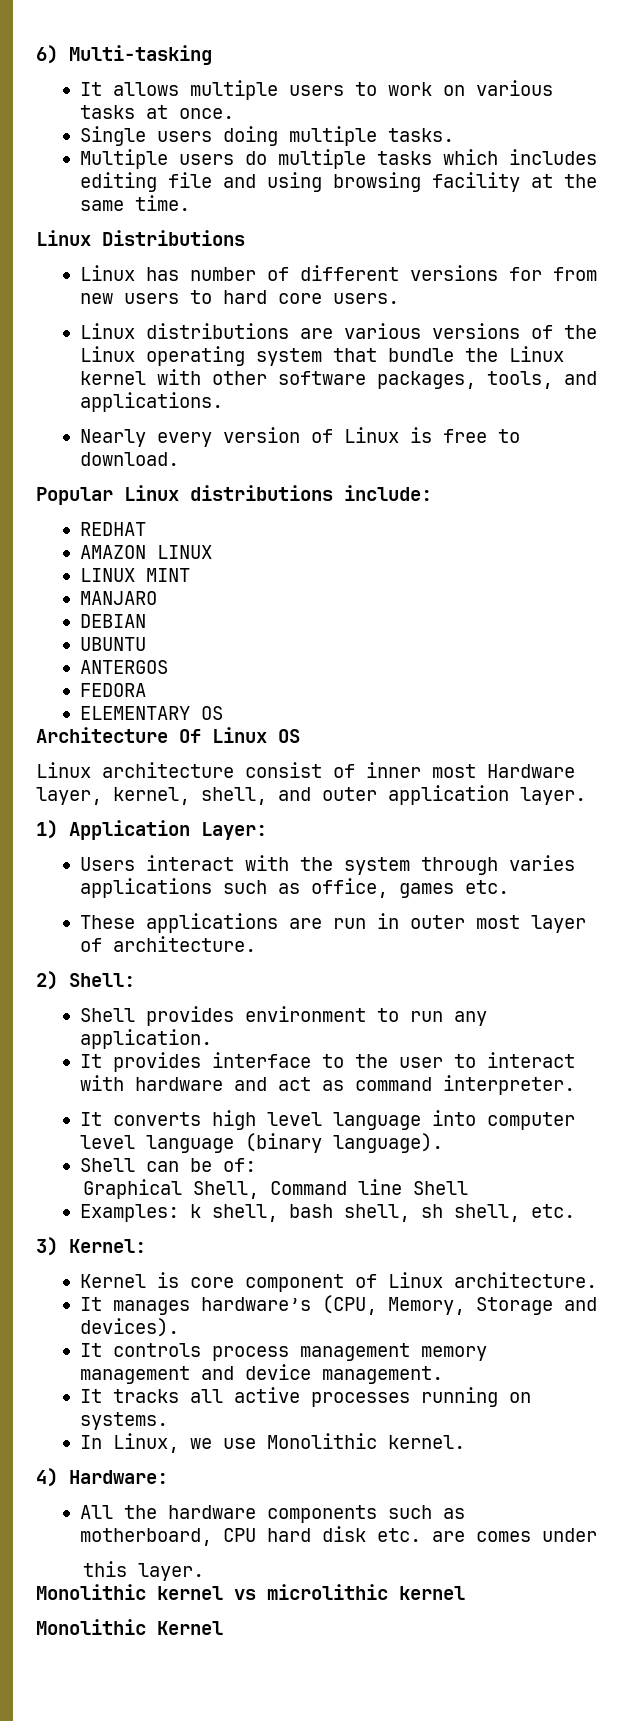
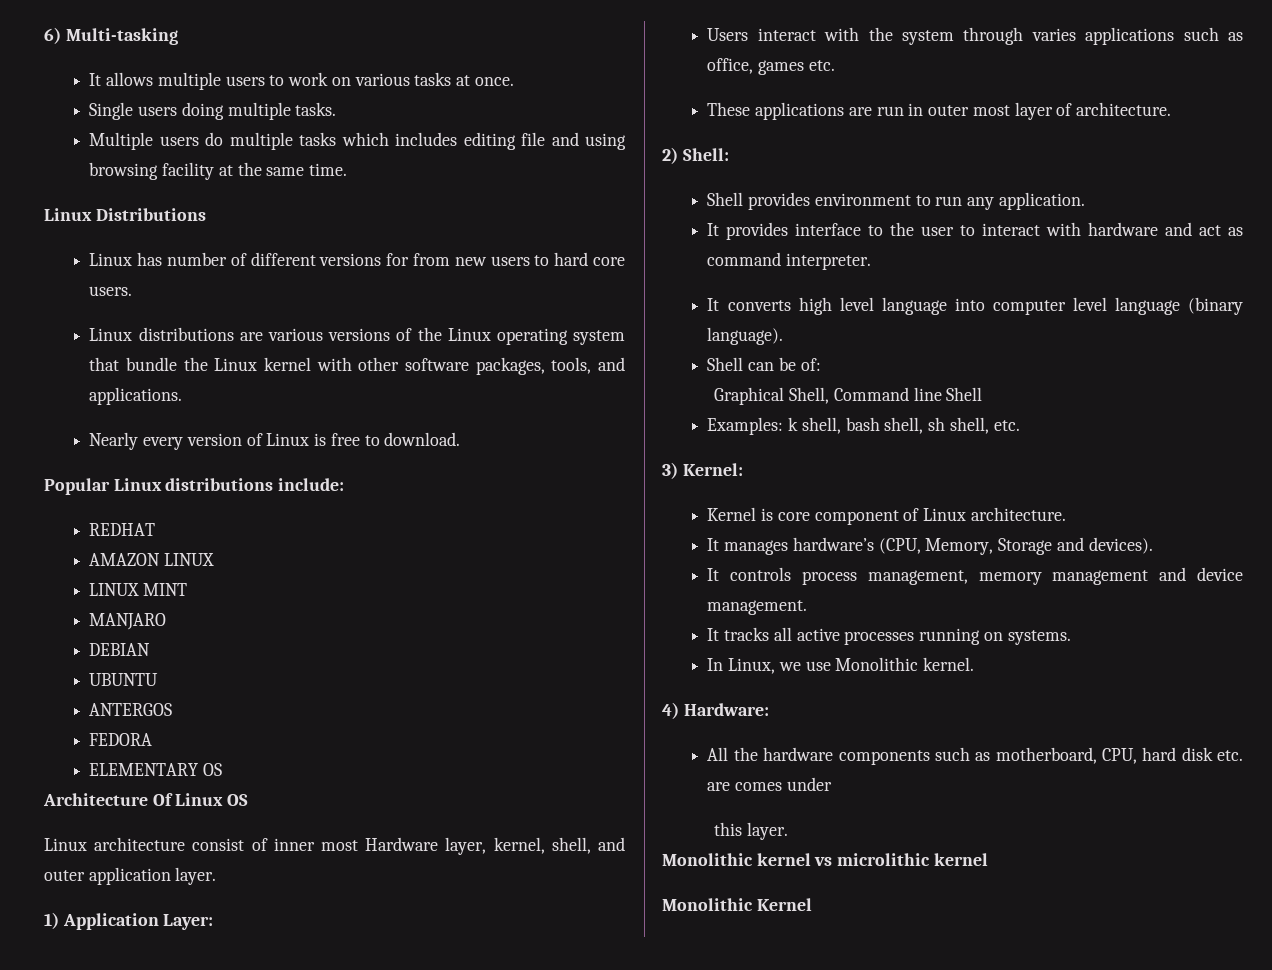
- It controls process management memory management and device management.
+ It controls process management, memory management and device management.
- All the hardware components such as motherboard, CPU hard disk etc. are comes under
+ All the hardware components such as motherboard, CPU, hard disk etc. are comes under

